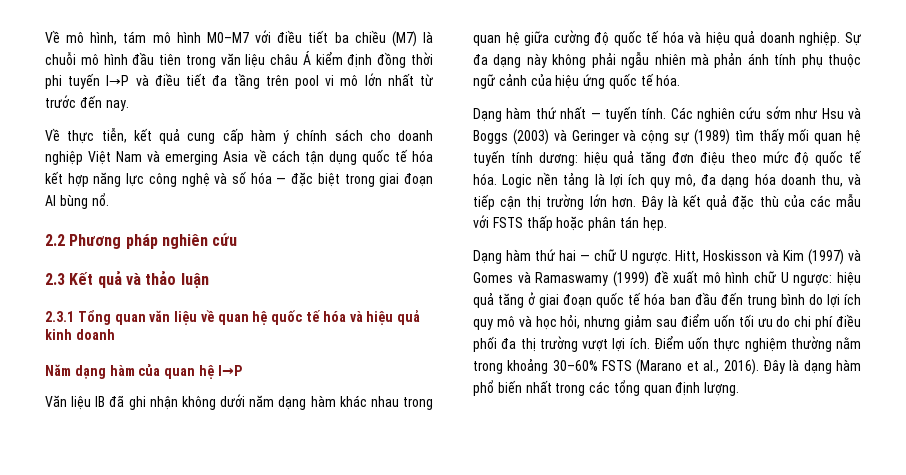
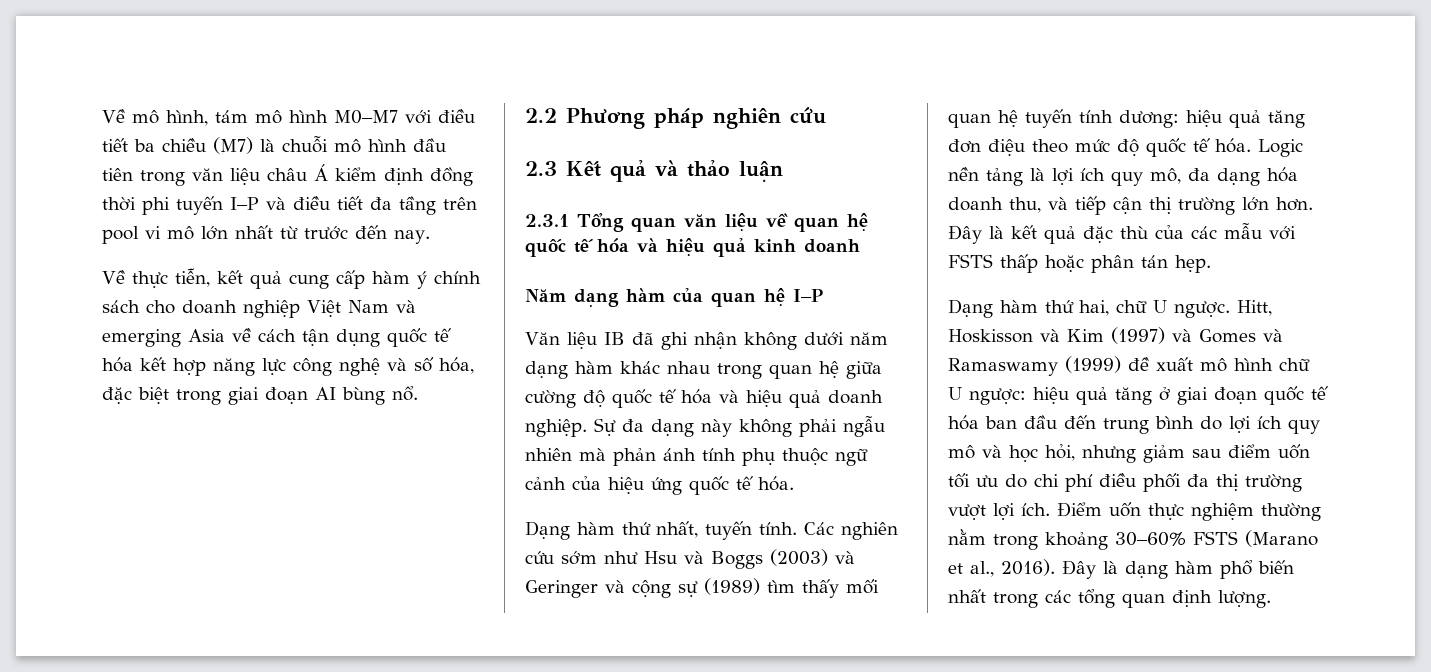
- Về mô hình, tám mô hình M0–M7 với điều tiết ba chiều (M7) là chuỗi mô hình đầu tiên trong văn liệu châu Á kiểm định đồng thời phi tuyến I→P và điều tiết đa tầng trên pool vi mô lớn nhất từ trước đến nay.
+ Về mô hình, tám mô hình M0–M7 với điều tiết ba chiều (M7) là chuỗi mô hình đầu tiên trong văn liệu châu Á kiểm định đồng thời phi tuyến I–P và điều tiết đa tầng trên pool vi mô lớn nhất từ trước đến nay.
- Về thực tiễn, kết quả cung cấp hàm ý chính sách cho doanh nghiệp Việt Nam và emerging Asia về cách tận dụng quốc tế hóa kết hợp năng lực công nghệ và số hóa — đặc biệt trong giai đoạn AI bùng nổ.
+ Về thực tiễn, kết quả cung cấp hàm ý chính sách cho doanh nghiệp Việt Nam và emerging Asia về cách tận dụng quốc tế hóa kết hợp năng lực công nghệ và số hóa, đặc biệt trong giai đoạn AI bùng nổ.
- Năm dạng hàm của quan hệ I→P
+ Năm dạng hàm của quan hệ I–P
- Dạng hàm thứ nhất — tuyến tính.
+ Dạng hàm thứ nhất, tuyến tính.
- Dạng hàm thứ hai — chữ U ngược.
+ Dạng hàm thứ hai, chữ U ngược.

